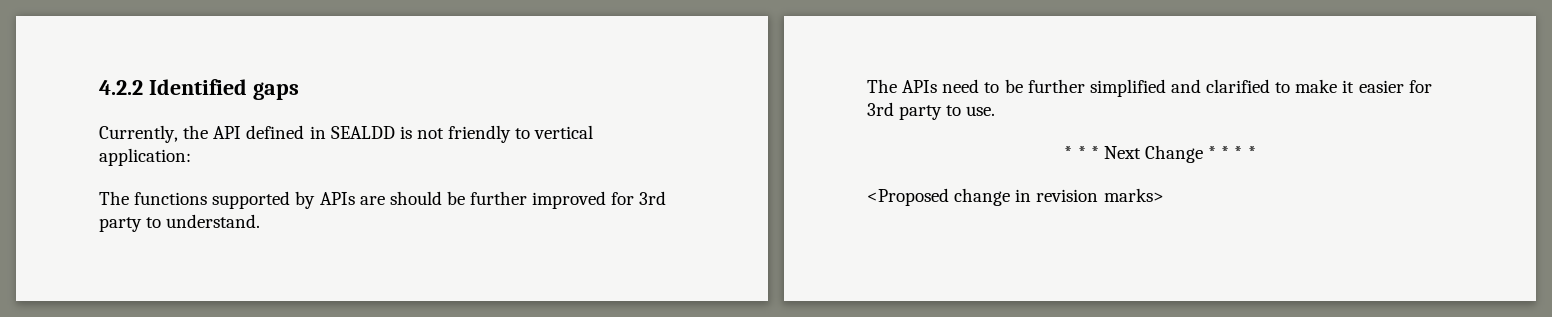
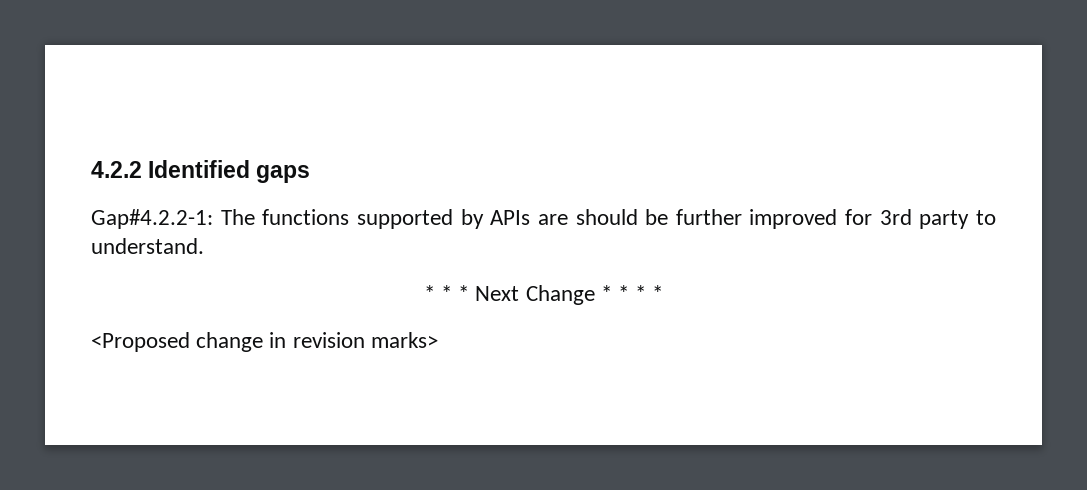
- Currently, the API defined in SEALDD is not friendly to vertical application:
- The functions supported by APIs are should be further improved for 3rd party to understand.
+ Gap#4.2.2-1: The functions supported by APIs are should be further improved for 3rd party to understand.
- The APIs need to be further simplified and clarified to make it easier for 3rd party to use.

